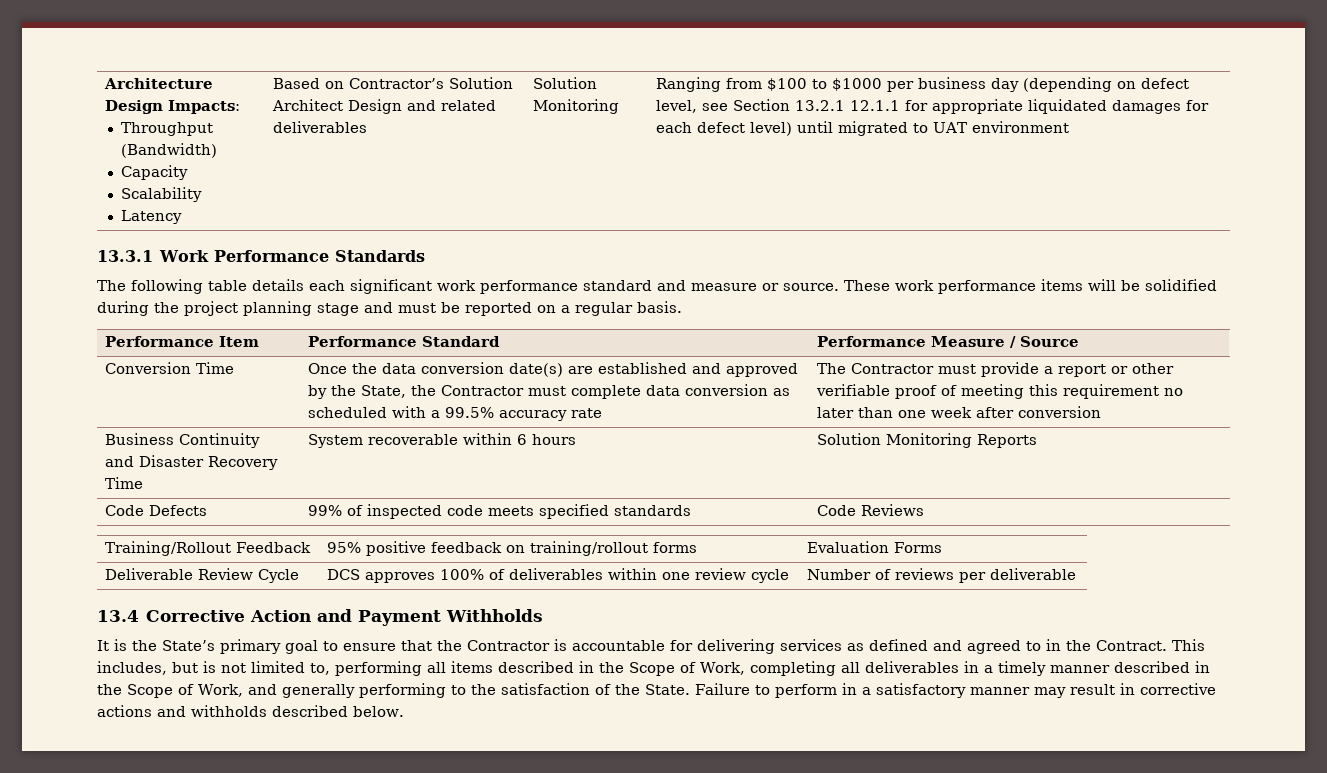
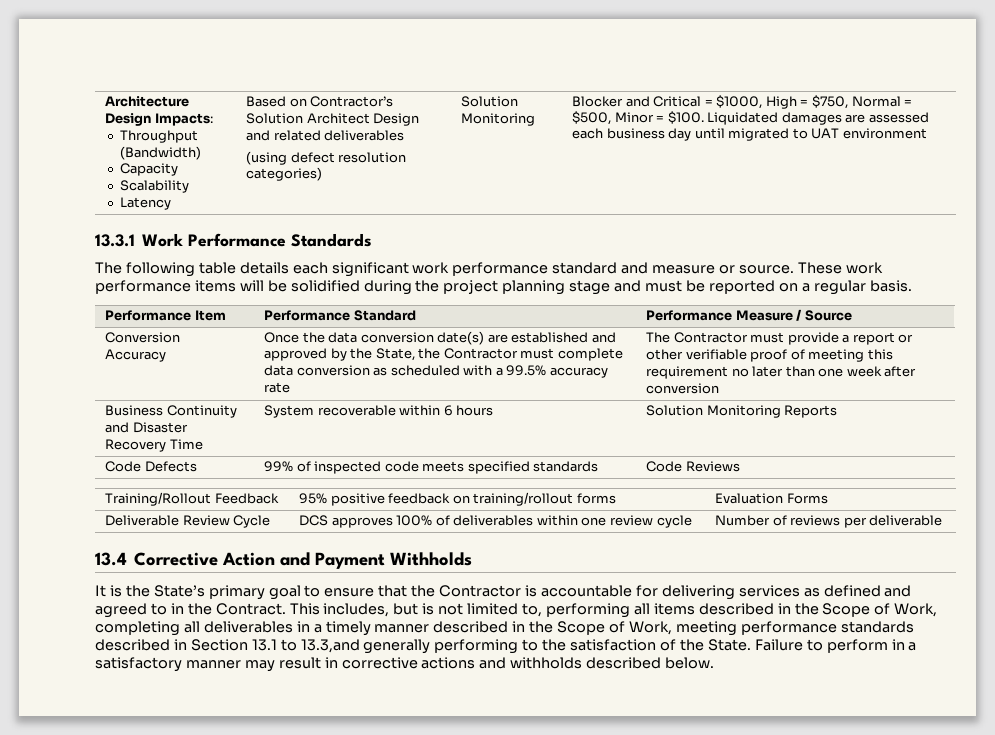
- Solution Monitoring | Ranging from $100 to $1000 per business day (depending on defect level, see Section 13.2.1 12.1.1 for appropriate liquidated damages for each defect level) until migrated to UAT environment
+ (using defect resolution categories) | Solution Monitoring | Blocker and Critical = $1000, High = $750, Normal = $500, Minor = $100. Liquidated damages are assessed each business day until migrated to UAT environment
- Conversion Time
+ Conversion Accuracy
- This includes, but is not limited to, performing all items described in the Scope of Work, completing all deliverables in a timely manner described in the Scope of Work, and generally performing to the satisfaction of the State.
+ This includes, but is not limited to, performing all items described in the Scope of Work, completing all deliverables in a timely manner described in the Scope of Work, meeting performance standards described in Section 13.1 to 13.3,and generally performing to the satisfaction of the State.

